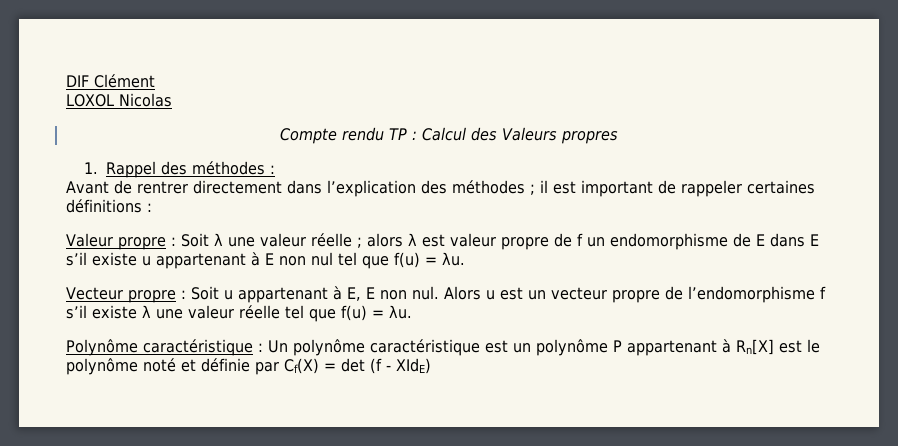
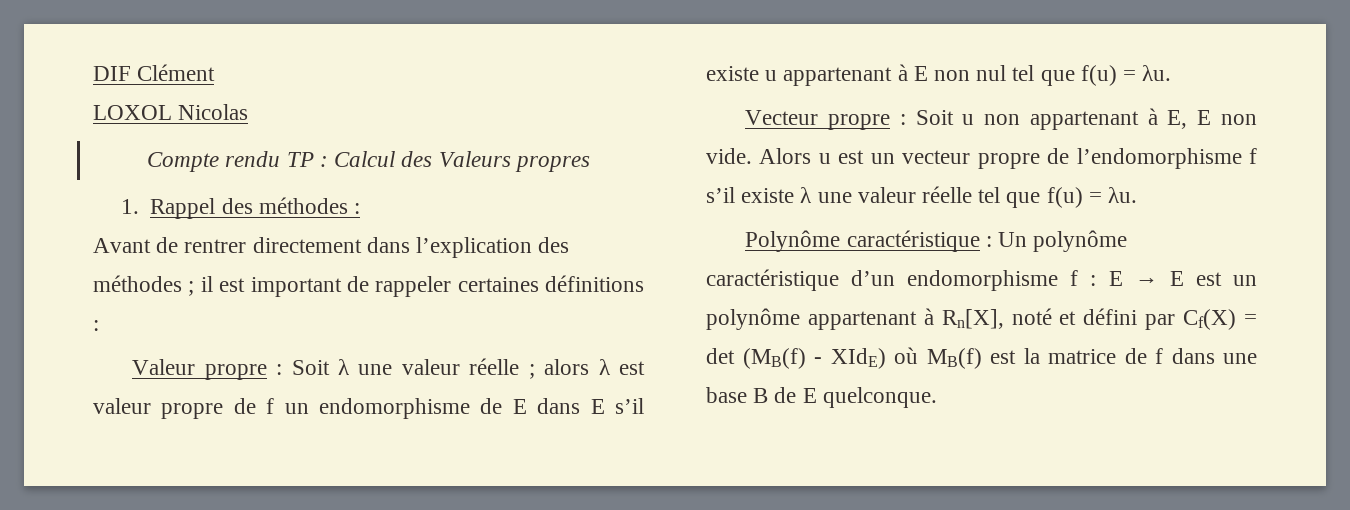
- Vecteur propre : Soit u appartenant à E, E non nul.
+ Vecteur propre : Soit u non appartenant à E, E non vide.
- Polynôme caractéristique : Un polynôme caractéristique est un polynôme P appartenant à Rn[X] est le polynôme noté et définie par Cf(X) = det (f - XIdE)
+ Polynôme caractéristique : Un polynôme caractéristique d’un endomorphisme f : E → E est un polynôme appartenant à Rn[X], noté et défini par Cf(X) = det (MB(f) - XIdE) où MB(f) est la matrice de f dans une base B de E quelconque.

